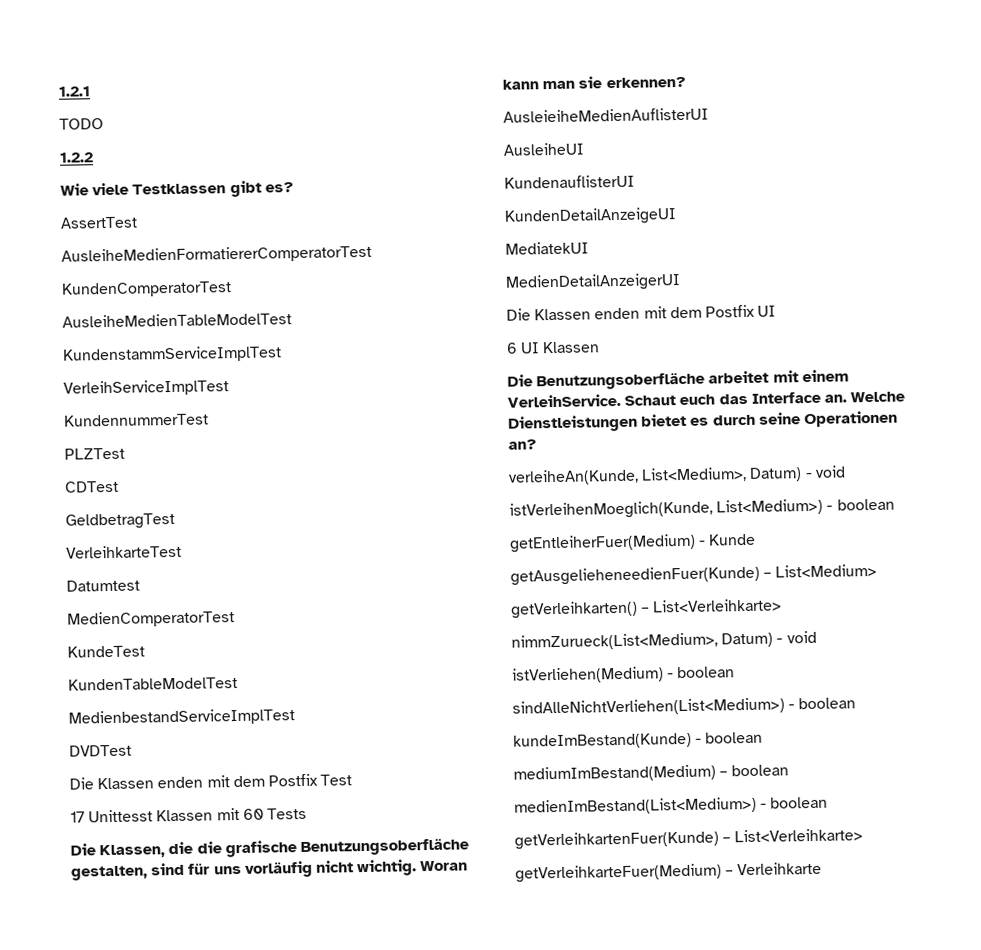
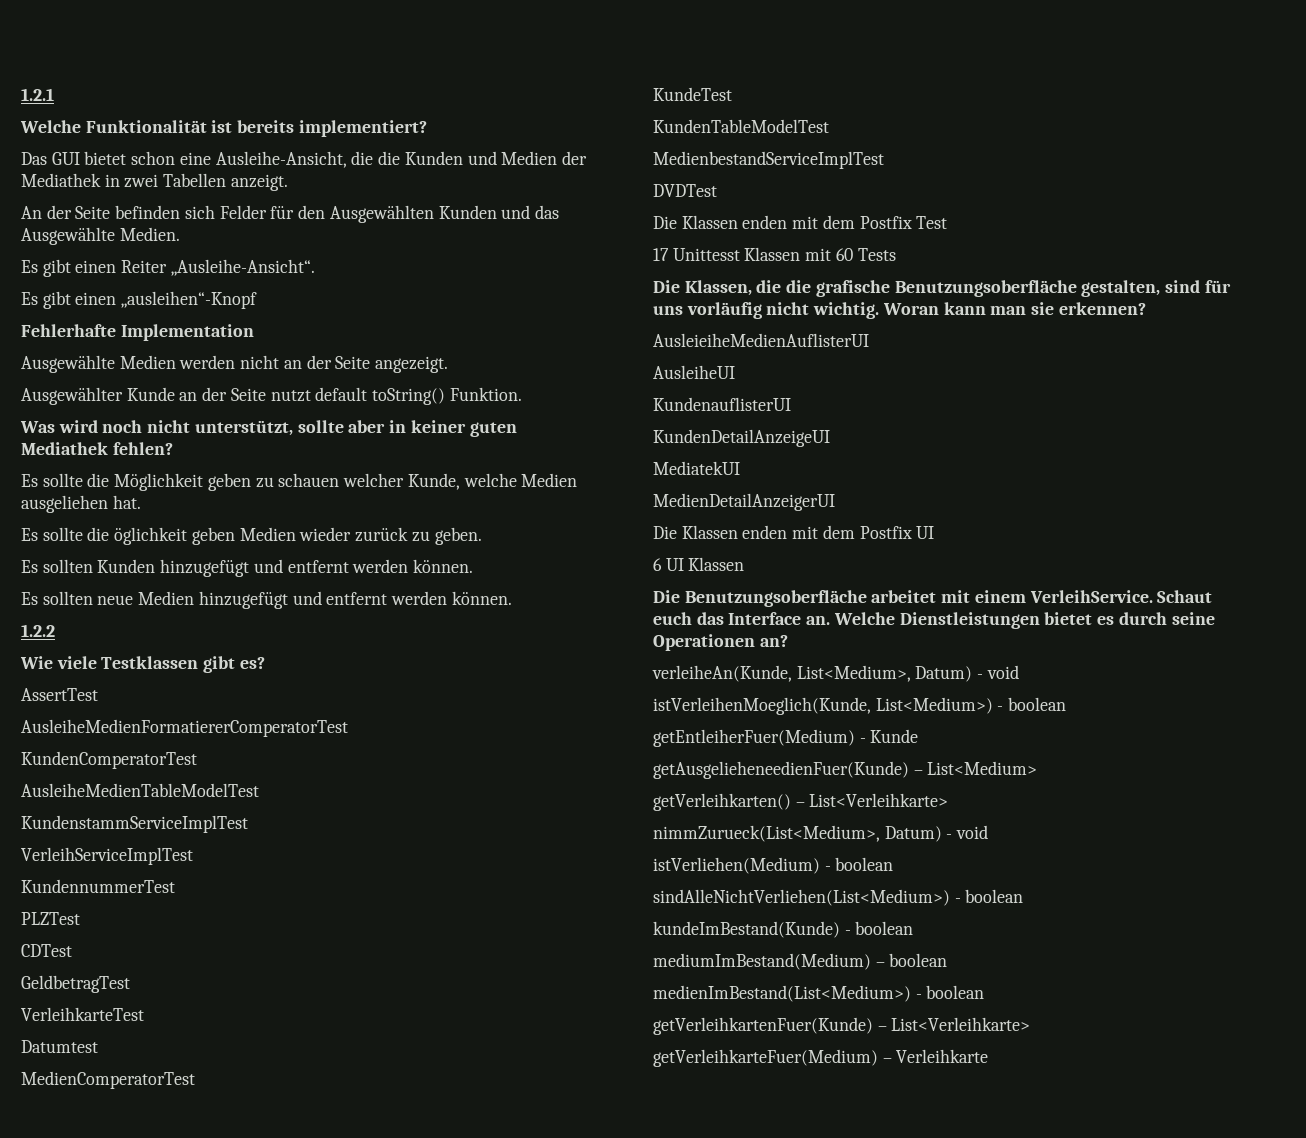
- TODO
+ Welche Funktionalität ist bereits implementiert?
+ Das GUI bietet schon eine Ausleihe-Ansicht, die die Kunden und Medien der Mediathek in zwei Tabellen anzeigt.
+ An der Seite befinden sich Felder für den Ausgewählten Kunden und das Ausgewählte Medien.
+ Es gibt einen Reiter „Ausleihe-Ansicht“.
+ Es gibt einen „ausleihen“-Knopf
+ Fehlerhafte Implementation
+ Ausgewählte Medien werden nicht an der Seite angezeigt.
+ Ausgewählter Kunde an der Seite nutzt default toString() Funktion.
+ Was wird noch nicht unterstützt, sollte aber in keiner guten Mediathek fehlen?
+ Es sollte die Möglichkeit geben zu schauen welcher Kunde, welche Medien ausgeliehen hat.
+ Es sollte die öglichkeit geben Medien wieder zurück zu geben.
+ Es sollten Kunden hinzugefügt und entfernt werden können.
+ Es sollten neue Medien hinzugefügt und entfernt werden können.

